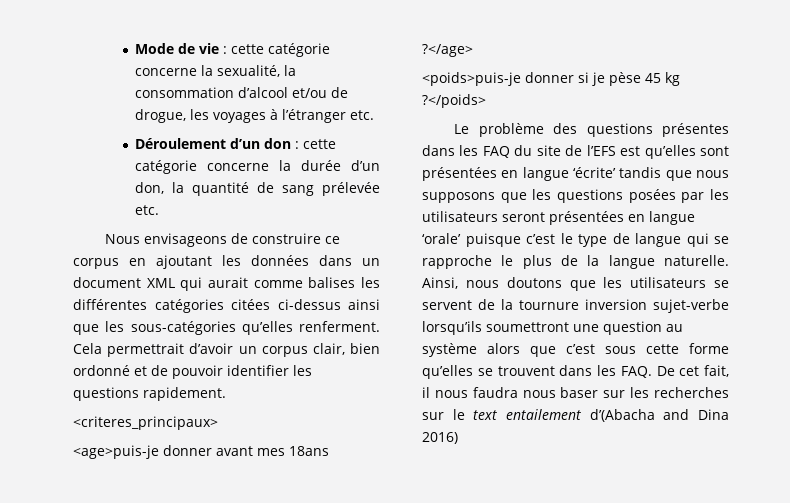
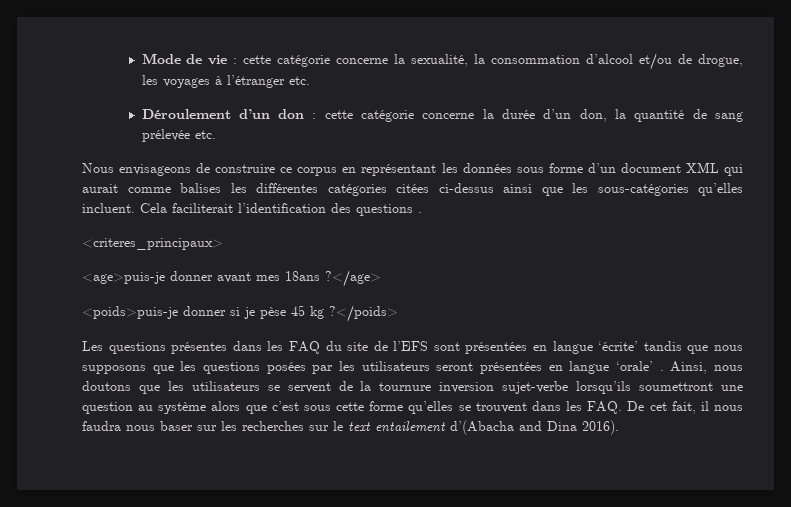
- Nous envisageons de construire ce corpus en ajoutant les données dans un document XML qui aurait comme balises les différentes catégories citées ci-dessus ainsi que les sous-catégories qu’elles renferment. Cela permettrait d’avoir un corpus clair, bien ordonné et de pouvoir identifier les questions rapidement.
+ Nous envisageons de construire ce corpus en représentant les données sous forme d’un document XML qui aurait comme balises les différentes catégories citées ci-dessus ainsi que les sous-catégories qu’elles incluent. Cela faciliterait l’identification des questions .
- Le problème des questions présentes dans les FAQ du site de l’EFS est qu’elles sont présentées en langue ‘écrite’ tandis que nous supposons que les questions posées par les utilisateurs seront présentées en langue ‘orale’ puisque c’est le type de langue qui se rapproche le plus de la langue naturelle.
+ Les questions présentes dans les FAQ du site de l’EFS sont présentées en langue ‘écrite’ tandis que nous supposons que les questions posées par les utilisateurs seront présentées en langue ‘orale’ .
- Ainsi, nous doutons que les utilisateurs se servent de la tournure inversion sujet-verbe lorsqu’ils soumettront une question au système alors que c’est sous cette forme qu’elles se trouvent dans les FAQ. De cet fait, il nous faudra nous baser sur les recherches sur le text entailement d’(Abacha and Dina 2016)
+ Ainsi, nous doutons que les utilisateurs se servent de la tournure inversion sujet-verbe lorsqu’ils soumettront une question au système alors que c’est sous cette forme qu’elles se trouvent dans les FAQ. De cet fait, il nous faudra nous baser sur les recherches sur le text entailement d’(Abacha and Dina 2016).

